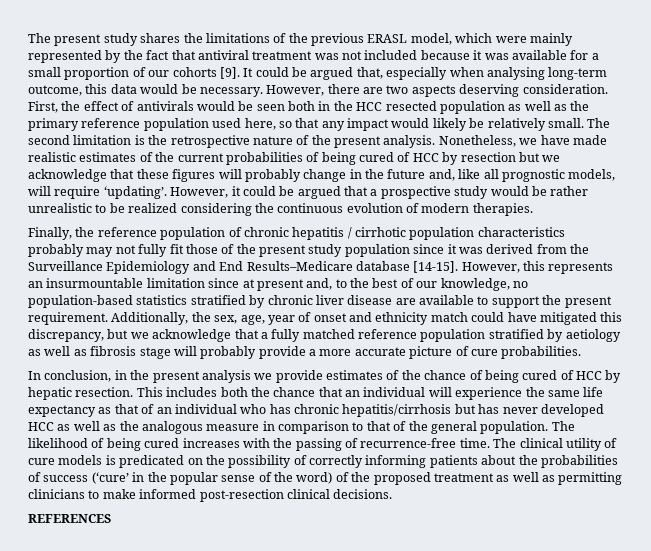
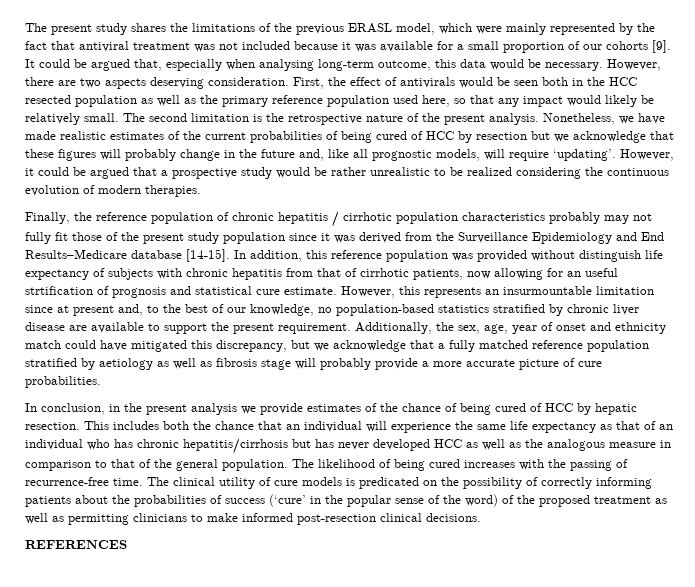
+ In addition, this reference population was provided without distinguish life expectancy of subjects with chronic hepatitis from that of cirrhotic patients, now allowing for an useful strtification of prognosis and statistical cure estimate.

